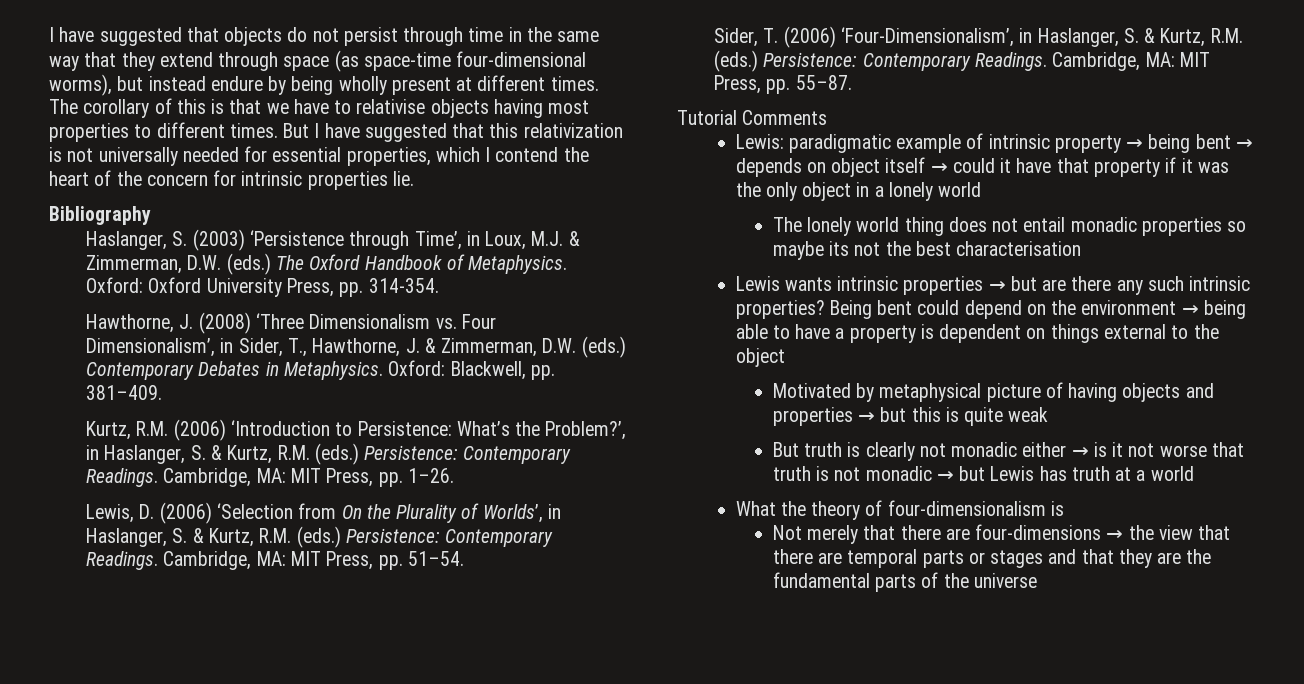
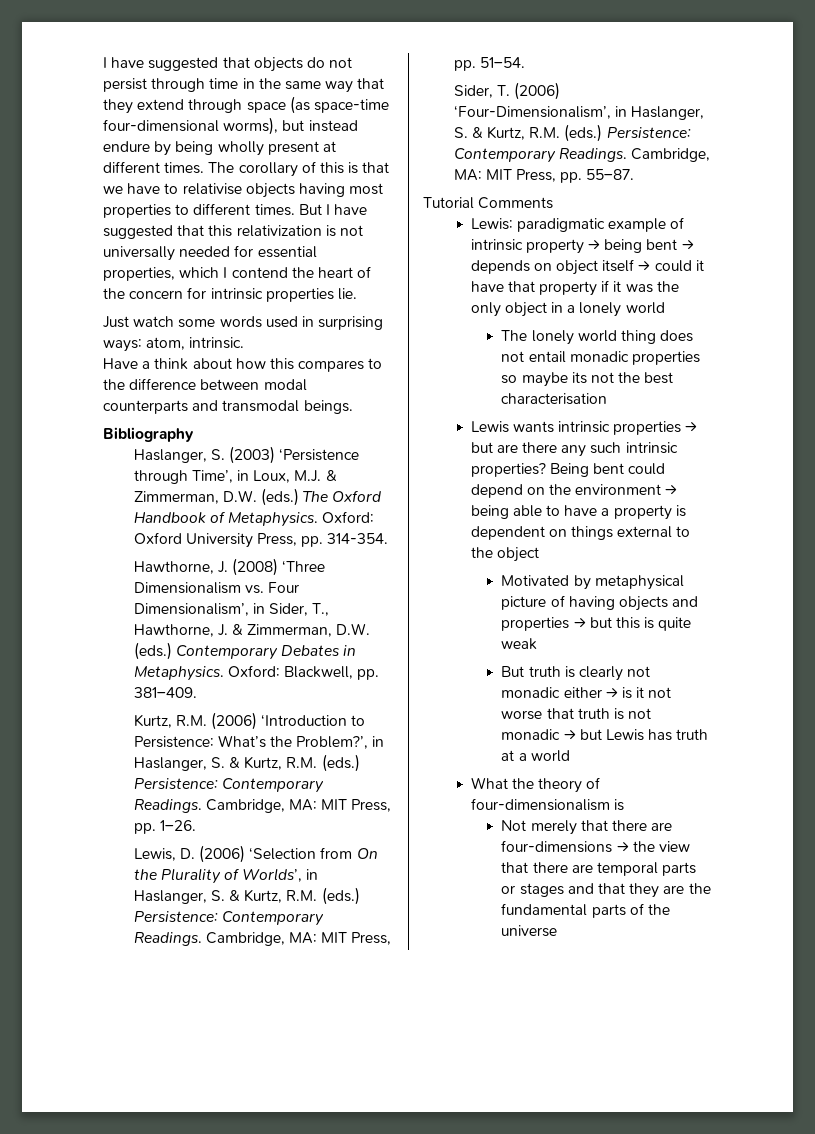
+ Just watch some words used in surprising ways: atom, intrinsic.
+ Have a think about how this compares to the difference between modal counterparts and transmodal beings.

